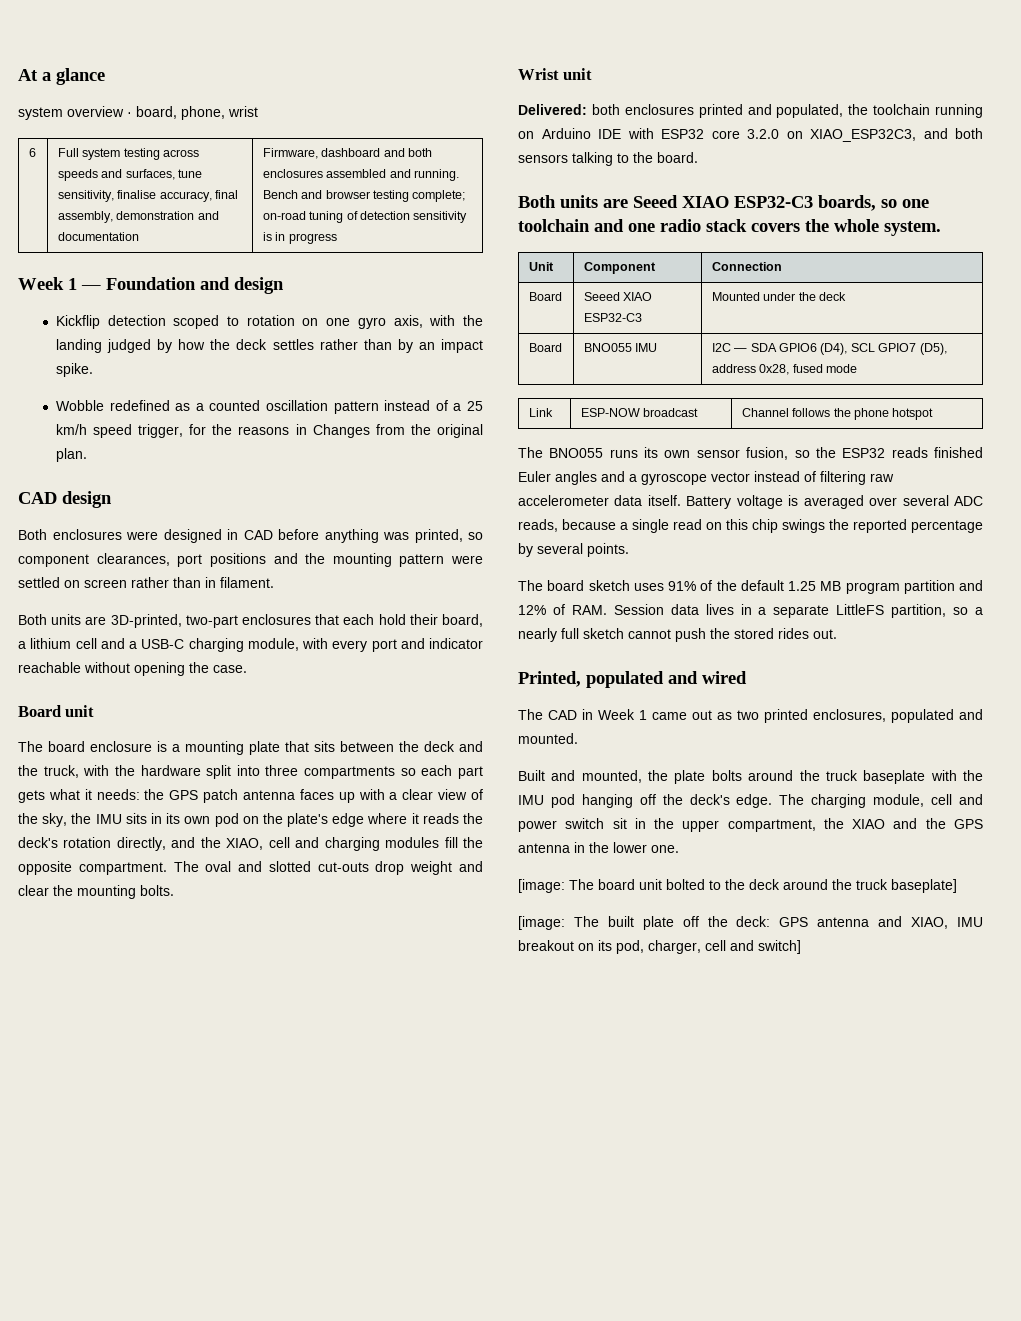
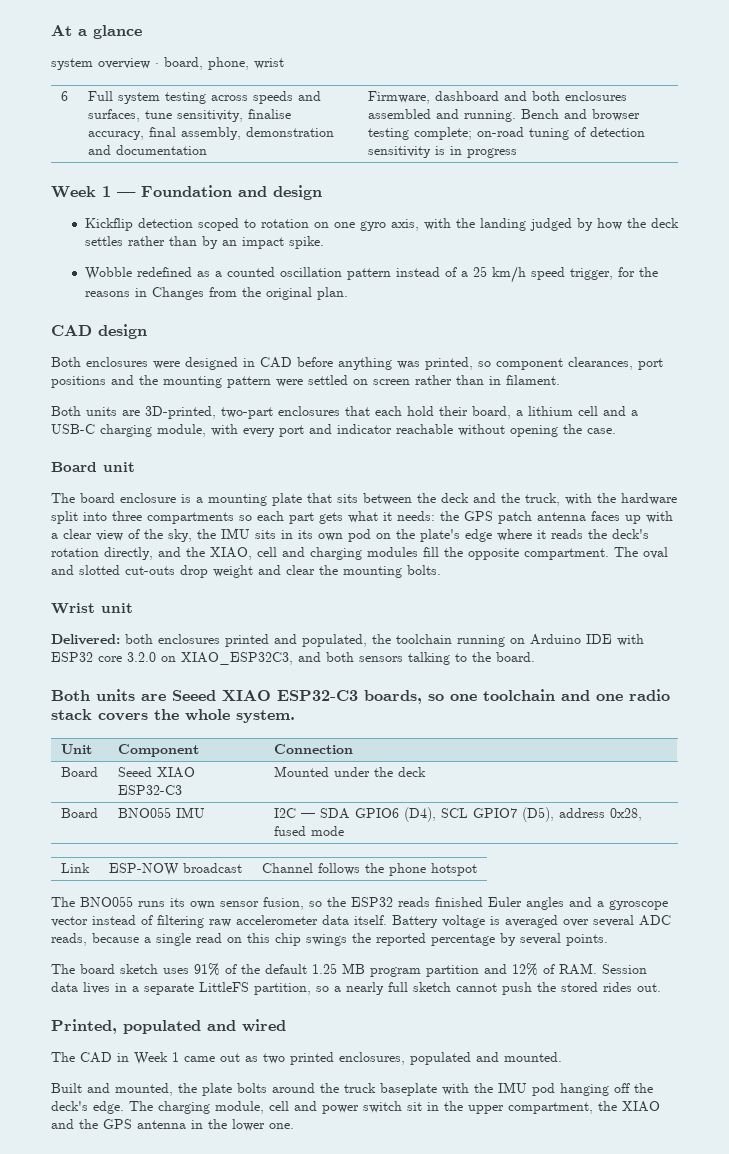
- [image: The board unit bolted to the deck around the truck baseplate]
- [image: The built plate off the deck: GPS antenna and XIAO, IMU breakout on its pod, charger, cell and switch]

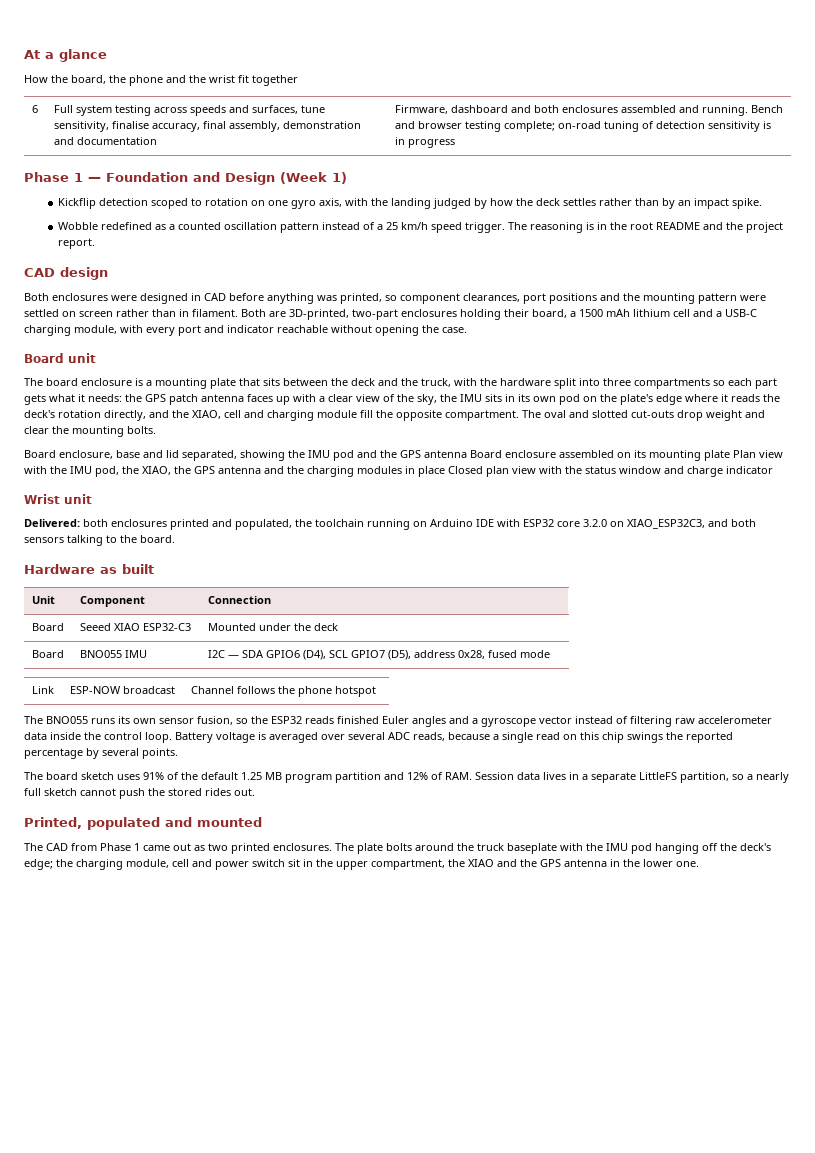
- system overview · board, phone, wrist
+ How the board, the phone and the wrist fit together
- Week 1 — Foundation and design
+ Phase 1 — Foundation and Design (Week 1)
- Wobble redefined as a counted oscillation pattern instead of a 25 km/h speed trigger, for the reasons in Changes from the original plan.
+ Wobble redefined as a counted oscillation pattern instead of a 25 km/h speed trigger. The reasoning is in the root README and the project report.
- Both enclosures were designed in CAD before anything was printed, so component clearances, port positions and the mounting pattern were settled on screen rather than in filament.
- Both units are 3D-printed, two-part enclosures that each hold their board, a lithium cell and a USB-C charging module, with every port and indicator reachable without opening the case.
+ Both enclosures were designed in CAD before anything was printed, so component clearances, port positions and the mounting pattern were settled on screen rather than in filament. Both are 3D-printed, two-part enclosures holding their board, a 1500 mAh lithium cell and a USB-C charging module, with every port and indicator reachable without opening the case.
- the GPS patch antenna faces up with a clear view of the sky, the IMU sits in its own pod on the plate's edge where it reads the deck's rotation directly, and the XIAO, cell and charging modules fill the opposite compartment.
+ the GPS patch antenna faces up with a clear view of the sky, the IMU sits in its own pod on the plate's edge where it reads the deck's rotation directly, and the XIAO, cell and charging module fill the opposite compartment.
+ Board enclosure, base and lid separated, showing the IMU pod and the GPS antenna Board enclosure assembled on its mounting plate Plan view with the IMU pod, the XIAO, the GPS antenna and the charging modules in place Closed plan view with the status window and charge indicator
- Both units are Seeed XIAO ESP32-C3 boards, so one toolchain and one radio stack covers the whole system.
+ Hardware as built
- The BNO055 runs its own sensor fusion, so the ESP32 reads finished Euler angles and a gyroscope vector instead of filtering raw accelerometer data itself.
+ The BNO055 runs its own sensor fusion, so the ESP32 reads finished Euler angles and a gyroscope vector instead of filtering raw accelerometer data inside the control loop.
- Printed, populated and wired
+ Printed, populated and mounted
- The CAD in Week 1 came out as two printed enclosures, populated and mounted.
- Built and mounted, the plate bolts around the truck baseplate with the IMU pod hanging off the deck's edge. The charging module, cell and power switch sit in the upper compartment, the XIAO and the GPS antenna in the lower one.
+ The CAD from Phase 1 came out as two printed enclosures. The plate bolts around the truck baseplate with the IMU pod hanging off the deck's edge; the charging module, cell and power switch sit in the upper compartment, the XIAO and the GPS antenna in the lower one.

